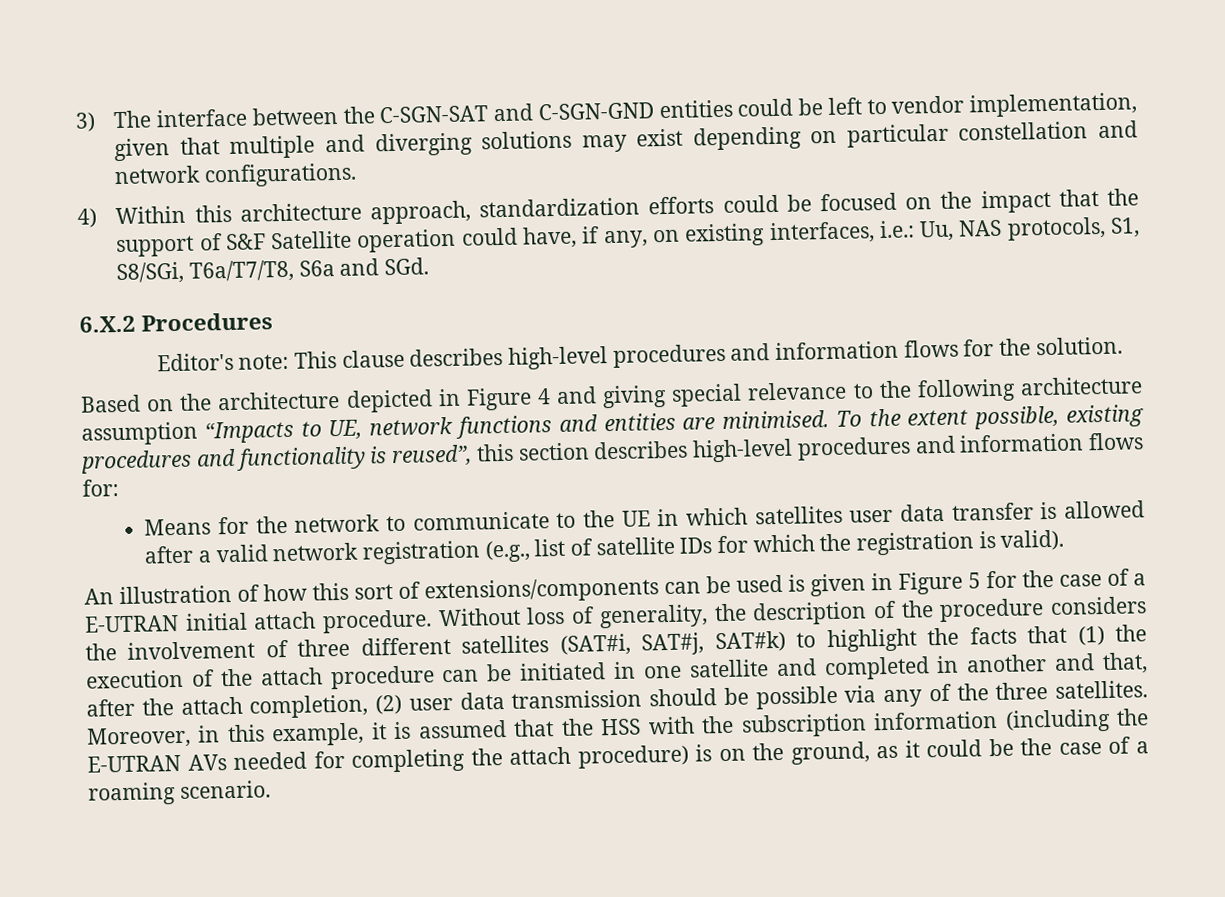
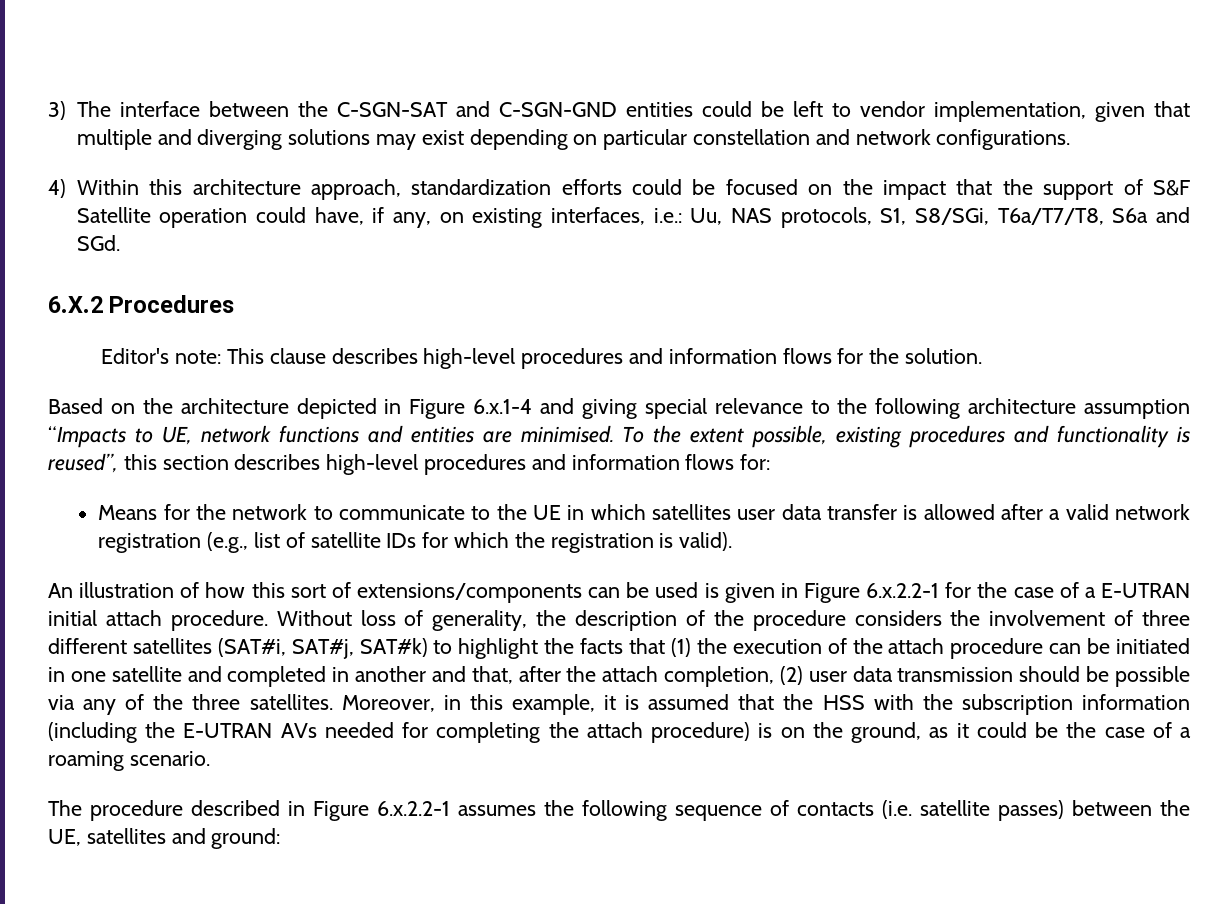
- Based on the architecture depicted in Figure 4 and giving special relevance to the following architecture assumption “Impacts to UE, network functions and entities are minimised.
+ Based on the architecture depicted in Figure 6.x.1-4 and giving special relevance to the following architecture assumption “Impacts to UE, network functions and entities are minimised.
- An illustration of how this sort of extensions/components can be used is given in Figure 5 for the case of a E-UTRAN initial attach procedure.
+ An illustration of how this sort of extensions/components can be used is given in Figure 6.x.2.2-1 for the case of a E-UTRAN initial attach procedure.
+ The procedure described in Figure 6.x.2.2-1 assumes the following sequence of contacts (i.e. satellite passes) between the UE, satellites and ground:

